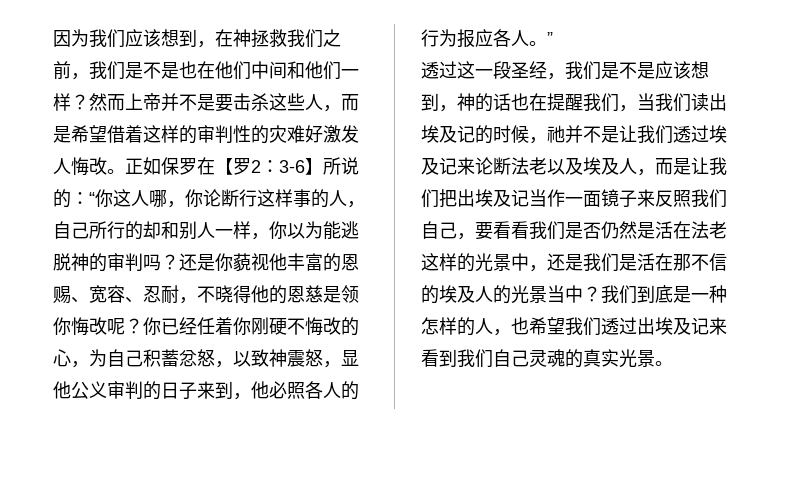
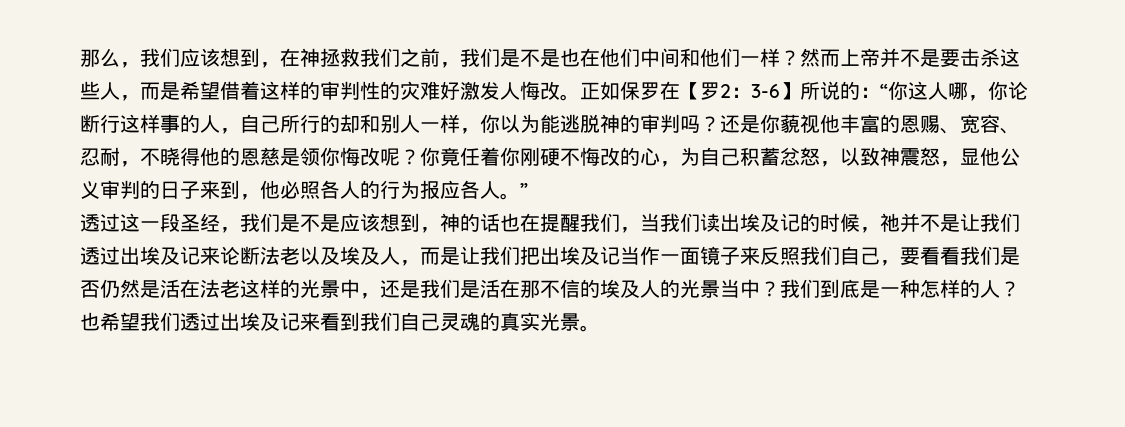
- 因为我们应该想到，在神拯救我们之前，我们是不是也在他们中间和他们一样？
+ 那么，我们应该想到，在神拯救我们之前，我们是不是也在他们中间和他们一样？
- 你已经任着你刚硬不悔改的心，为自己积蓄忿怒，以致神震怒，显他公义审判的日子来到，他必照各人的行为报应各人。”
+ 你竟任着你刚硬不悔改的心，为自己积蓄忿怒，以致神震怒，显他公义审判的日子来到，他必照各人的行为报应各人。”
- 透过这一段圣经，我们是不是应该想到，神的话也在提醒我们，当我们读出埃及记的时候，祂并不是让我们透过埃及记来论断法老以及埃及人，而是让我们把出埃及记当作一面镜子来反照我们自己，要看看我们是否仍然是活在法老这样的光景中，还是我们是活在那不信的埃及人的光景当中？
+ 透过这一段圣经，我们是不是应该想到，神的话也在提醒我们，当我们读出埃及记的时候，祂并不是让我们透过出埃及记来论断法老以及埃及人，而是让我们把出埃及记当作一面镜子来反照我们自己，要看看我们是否仍然是活在法老这样的光景中，还是我们是活在那不信的埃及人的光景当中？
- 我们到底是一种怎样的人，也希望我们透过出埃及记来看到我们自己灵魂的真实光景。
+ 我们到底是一种怎样的人？也希望我们透过出埃及记来看到我们自己灵魂的真实光景。

